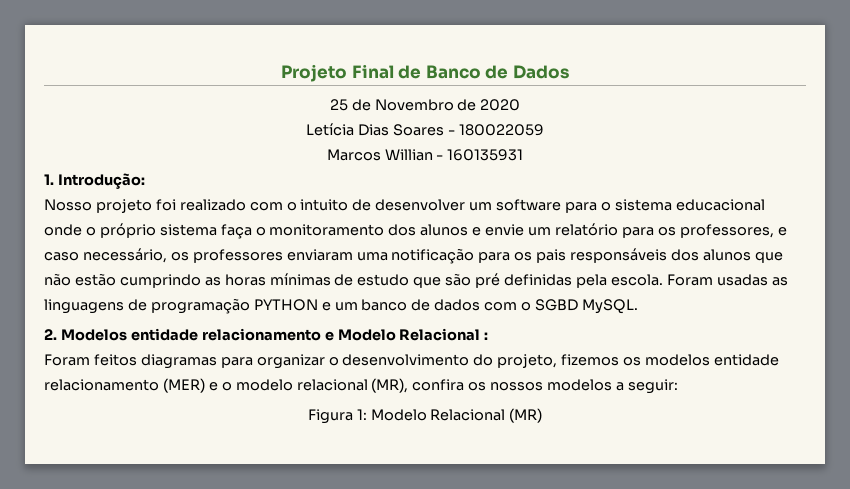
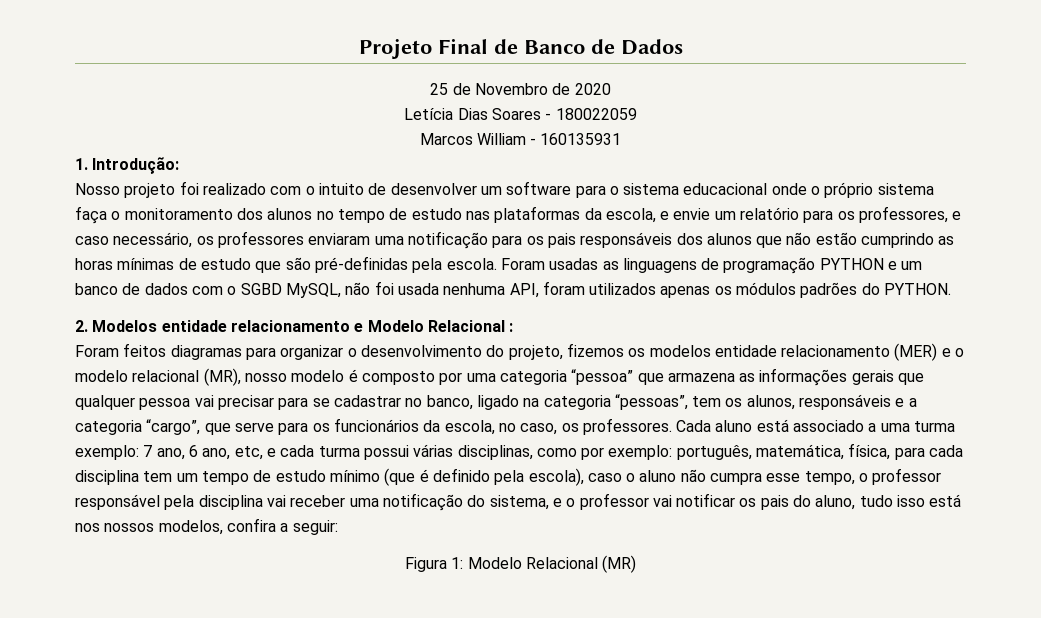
- Marcos Willian - 160135931
+ Marcos William - 160135931
- Nosso projeto foi realizado com o intuito de desenvolver um software para o sistema educacional onde o próprio sistema faça o monitoramento dos alunos e envie um relatório para os professores, e caso necessário, os professores enviaram uma notificação para os pais responsáveis dos alunos que não estão cumprindo as horas mínimas de estudo que são pré definidas pela escola.
+ Nosso projeto foi realizado com o intuito de desenvolver um software para o sistema educacional onde o próprio sistema faça o monitoramento dos alunos no tempo de estudo nas plataformas da escola, e envie um relatório para os professores, e caso necessário, os professores enviaram uma notificação para os pais responsáveis dos alunos que não estão cumprindo as horas mínimas de estudo que são pré-definidas pela escola.
- Foram usadas as linguagens de programação PYTHON e um banco de dados com o SGBD MySQL.
+ Foram usadas as linguagens de programação PYTHON e um banco de dados com o SGBD MySQL, não foi usada nenhuma API, foram utilizados apenas os módulos padrões do PYTHON.
- Foram feitos diagramas para organizar o desenvolvimento do projeto, fizemos os modelos entidade relacionamento (MER) e o modelo relacional (MR), confira os nossos modelos a seguir:
+ Foram feitos diagramas para organizar o desenvolvimento do projeto, fizemos os modelos entidade relacionamento (MER) e o modelo relacional (MR), nosso modelo é composto por uma categoria “pessoa” que armazena as informações gerais que qualquer pessoa vai precisar para se cadastrar no banco, ligado na categoria “pessoas”, tem os alunos, responsáveis e a categoria “cargo”, que serve para os funcionários da escola, no caso, os professores. Cada aluno está associado a uma turma exemplo: 7 ano, 6 ano, etc, e cada turma possui várias disciplinas, como por exemplo: português, matemática, física, para cada disciplina tem um tempo de estudo mínimo (que é definido pela escola), caso o aluno não cumpra esse tempo, o professor responsável pela disciplina vai receber uma notificação do sistema, e o professor vai notificar os pais do aluno, tudo isso está nos nossos modelos, confira a seguir:

